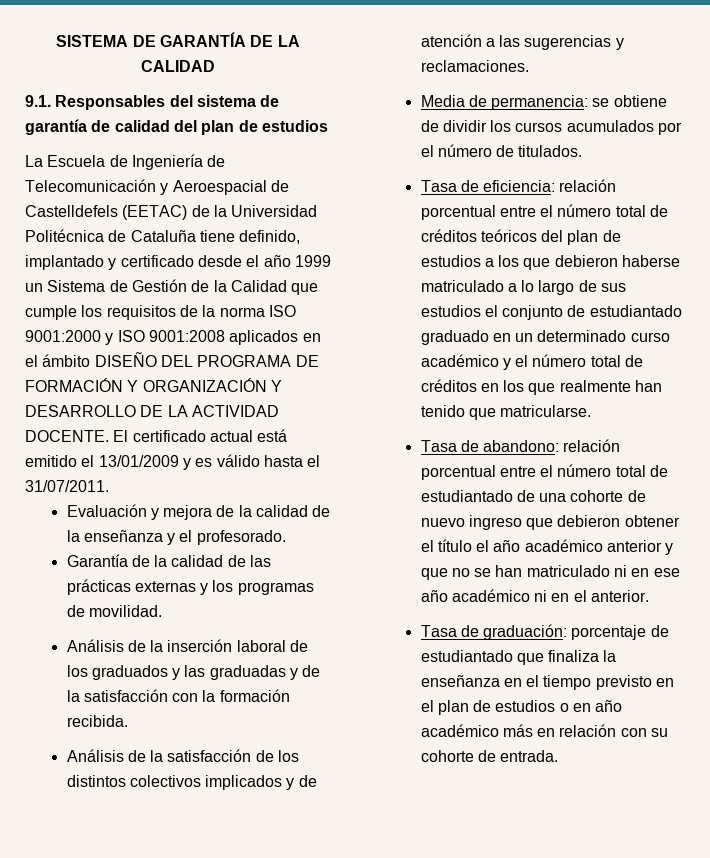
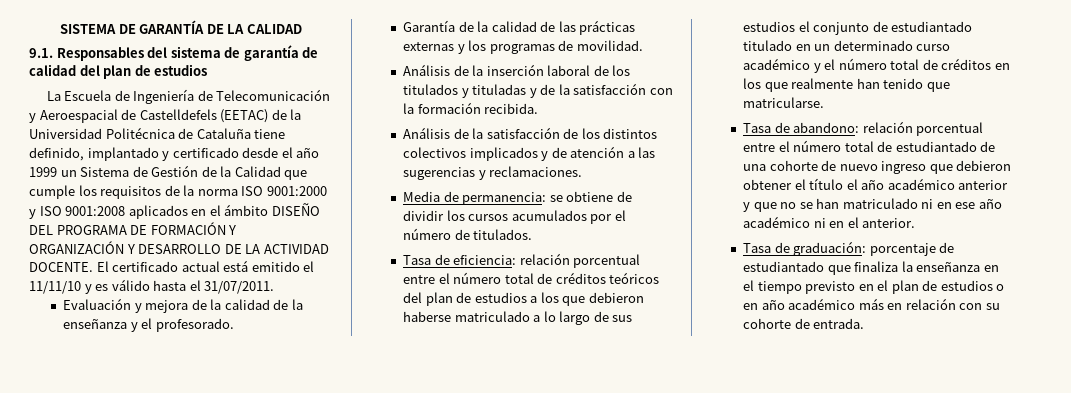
- El certificado actual está emitido el 13/01/2009 y es válido hasta el 31/07/2011.
+ El certificado actual está emitido el 11/11/10 y es válido hasta el 31/07/2011.
- Análisis de la inserción laboral de los graduados y las graduadas y de la satisfacción con la formación recibida.
+ Análisis de la inserción laboral de los titulados y tituladas y de la satisfacción con la formación recibida.
- Tasa de eficiencia: relación porcentual entre el número total de créditos teóricos del plan de estudios a los que debieron haberse matriculado a lo largo de sus estudios el conjunto de estudiantado graduado en un determinado curso académico y el número total de créditos en los que realmente han tenido que matricularse.
+ Tasa de eficiencia: relación porcentual entre el número total de créditos teóricos del plan de estudios a los que debieron haberse matriculado a lo largo de sus estudios el conjunto de estudiantado titulado en un determinado curso académico y el número total de créditos en los que realmente han tenido que matricularse.

